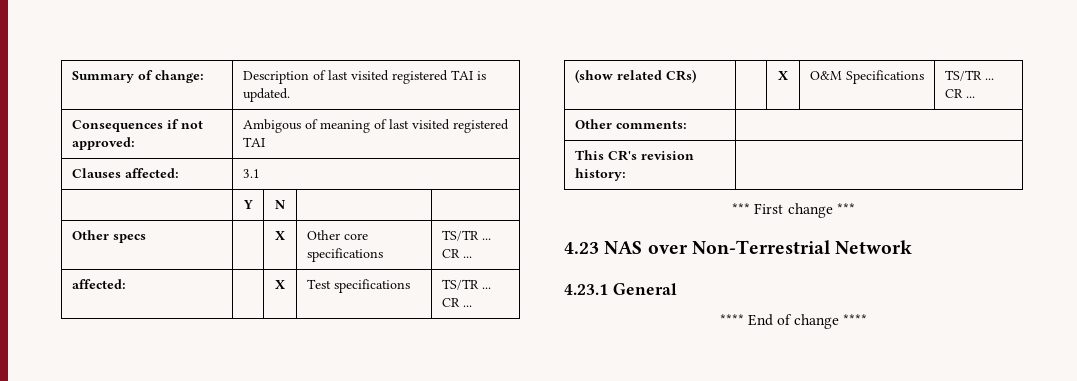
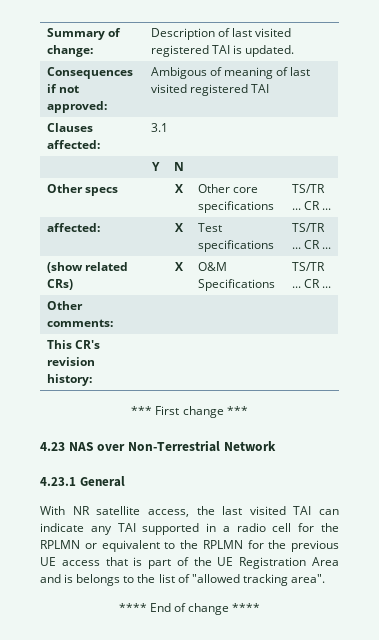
+ With NR satellite access, the last visited TAI can indicate any TAI supported in a radio cell for the RPLMN or equivalent to the RPLMN for the previous UE access that is part of the UE Registration Area and is belongs to the list of "allowed tracking area".

